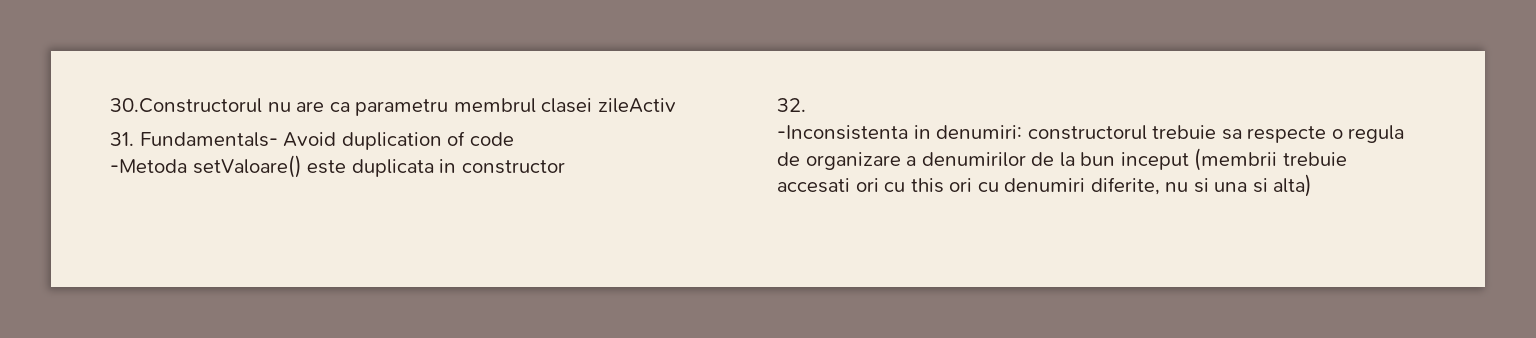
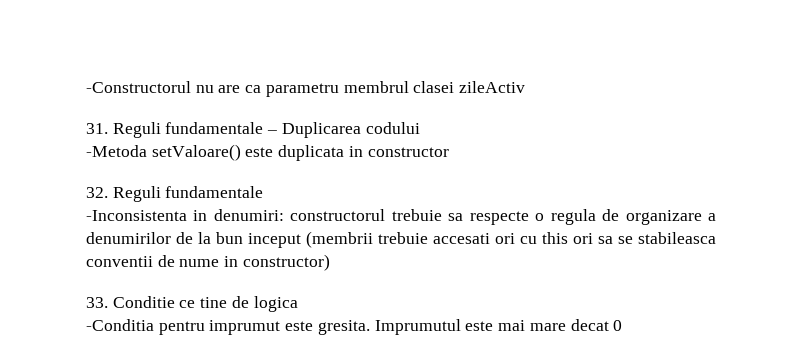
- 30.Constructorul nu are ca parametru membrul clasei zileActiv
+ -Constructorul nu are ca parametru membrul clasei zileActiv
- 31. Fundamentals- Avoid duplication of code
+ 31. Reguli fundamentale – Duplicarea codului
- 32.
+ 32. Reguli fundamentale
- -Inconsistenta in denumiri: constructorul trebuie sa respecte o regula de organizare a denumirilor de la bun inceput (membrii trebuie accesati ori cu this ori cu denumiri diferite, nu si una si alta)
+ -Inconsistenta in denumiri: constructorul trebuie sa respecte o regula de organizare a denumirilor de la bun inceput (membrii trebuie accesati ori cu this ori sa se stabileasca conventii de nume in constructor)
+ 33. Conditie ce tine de logica
+ -Conditia pentru imprumut este gresita. Imprumutul este mai mare decat 0

